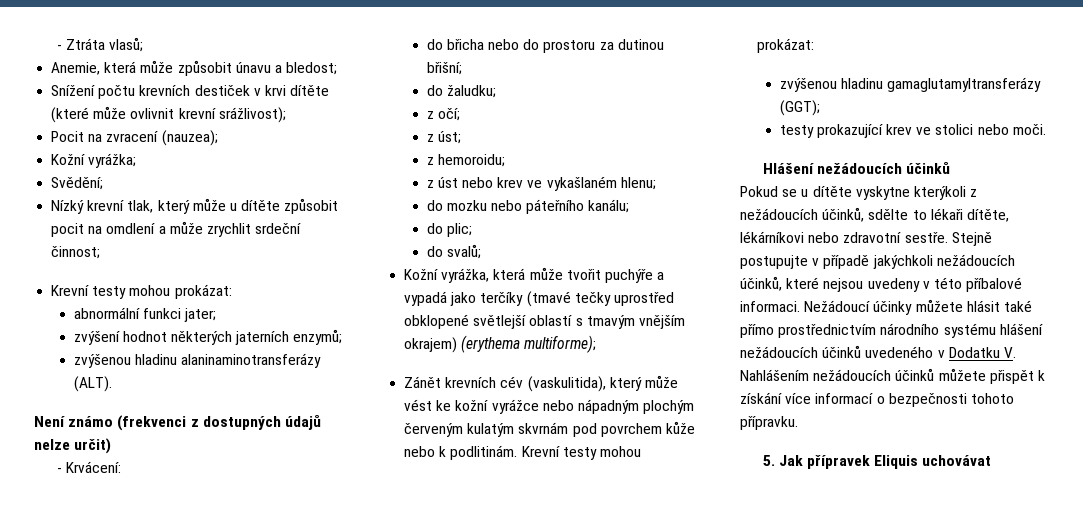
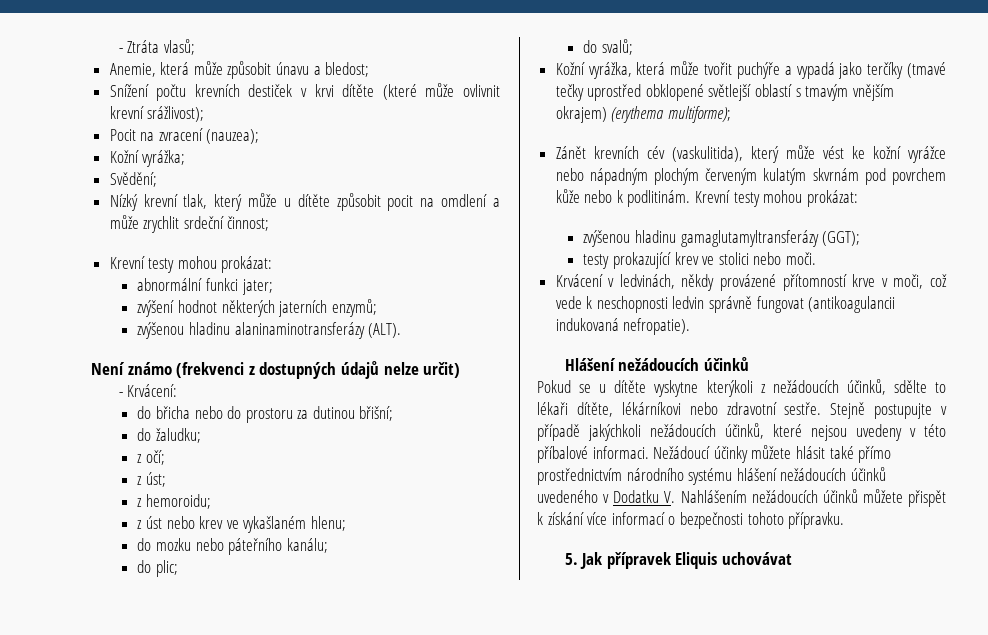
+ Krvácení v ledvinách, někdy provázené přítomností krve v moči, což vede k neschopnosti ledvin správně fungovat (antikoagulancii indukovaná nefropatie).

